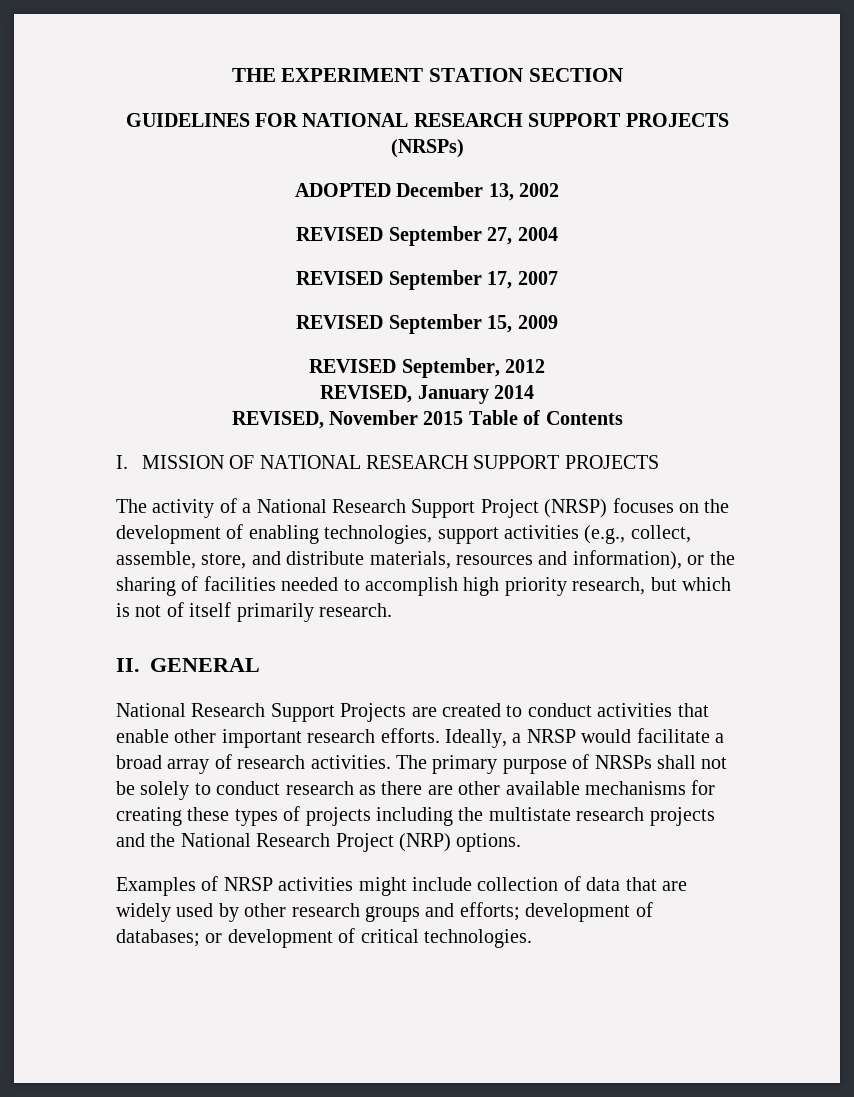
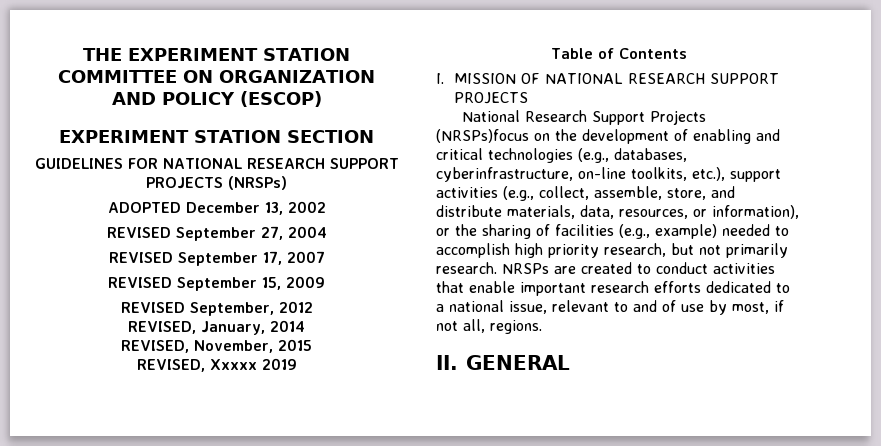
- THE EXPERIMENT STATION SECTION
+ THE EXPERIMENT STATION COMMITTEE ON ORGANIZATION AND POLICY (ESCOP)
+ EXPERIMENT STATION SECTION
- REVISED, January 2014
+ REVISED, January, 2014
- REVISED, November 2015 Table of Contents
+ REVISED, November, 2015
+ REVISED, Xxxxx 2019
+ Table of Contents
- The activity of a National Research Support Project (NRSP) focuses on the development of enabling technologies, support activities (e.g., collect, assemble, store, and distribute materials, resources and information), or the sharing of facilities needed to accomplish high priority research, but which is not of itself primarily research.
+ National Research Support Projects (NRSPs)focus on the development of enabling and critical technologies (e.g., databases, cyberinfrastructure, on-line toolkits, etc.), support activities (e.g., collect, assemble, store, and distribute materials, data, resources, or information), or the sharing of facilities (e.g., example) needed to accomplish high priority research, but not primarily research. NRSPs are created to conduct activities that enable important research efforts dedicated to a national issue, relevant to and of use by most, if not all, regions.
  II. GENERAL
- National Research Support Projects are created to conduct activities that enable other important research efforts. Ideally, a NRSP would facilitate a broad array of research activities. The primary purpose of NRSPs shall not be solely to conduct research as there are other available mechanisms for creating these types of projects including the multistate research projects and the National Research Project (NRP) options.
- Examples of NRSP activities might include collection of data that are widely used by other research groups and efforts; development of databases; or development of critical technologies.

